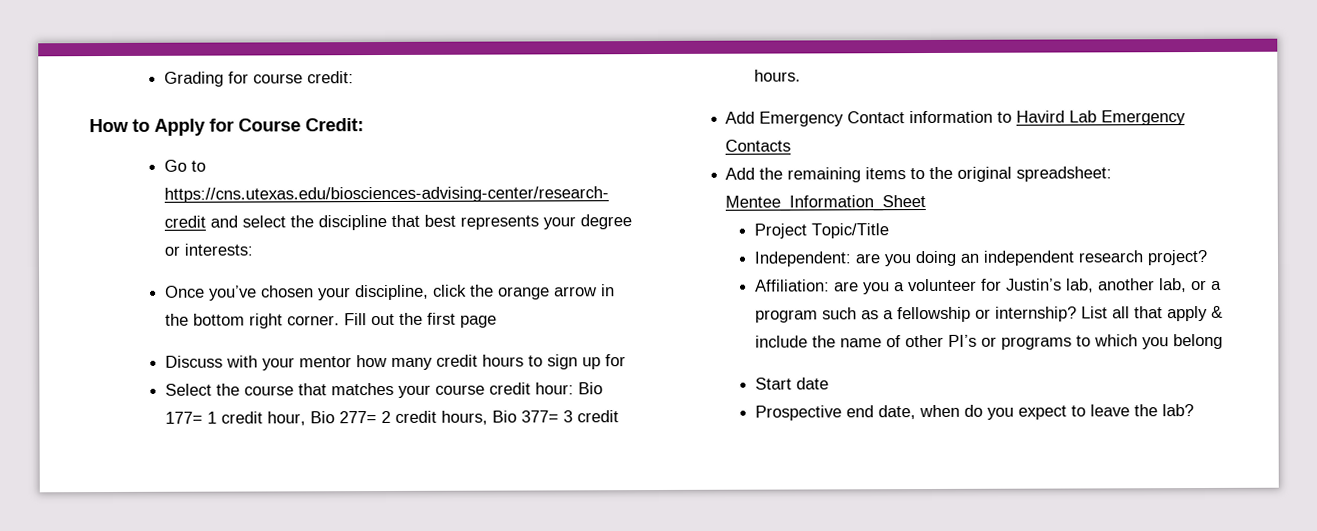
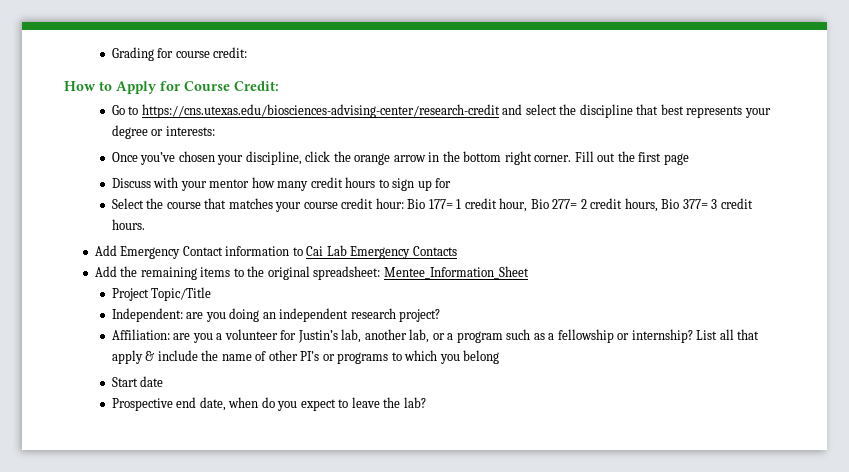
- Add Emergency Contact information to Havird Lab Emergency Contacts
+ Add Emergency Contact information to Cai Lab Emergency Contacts

